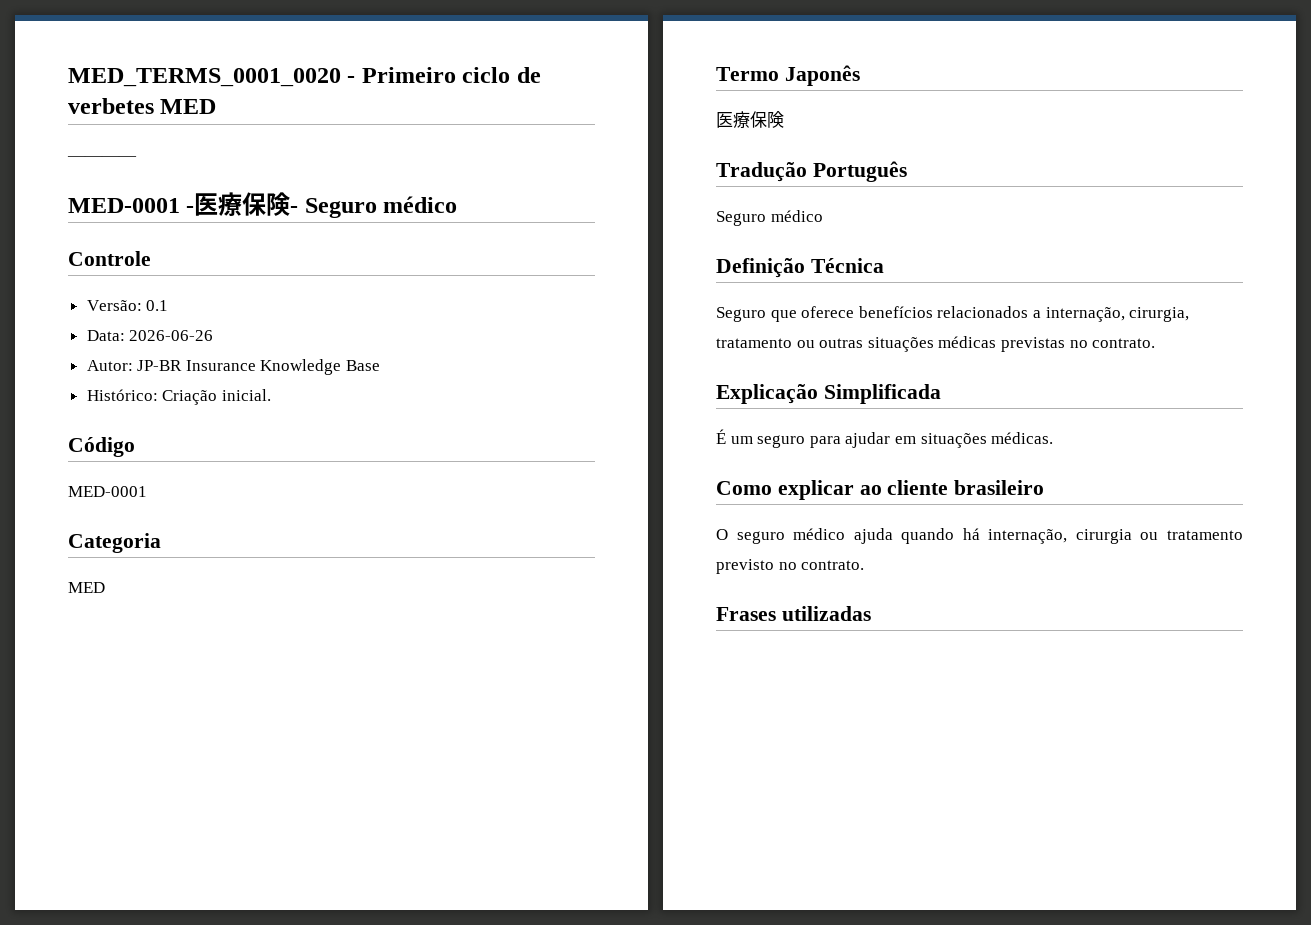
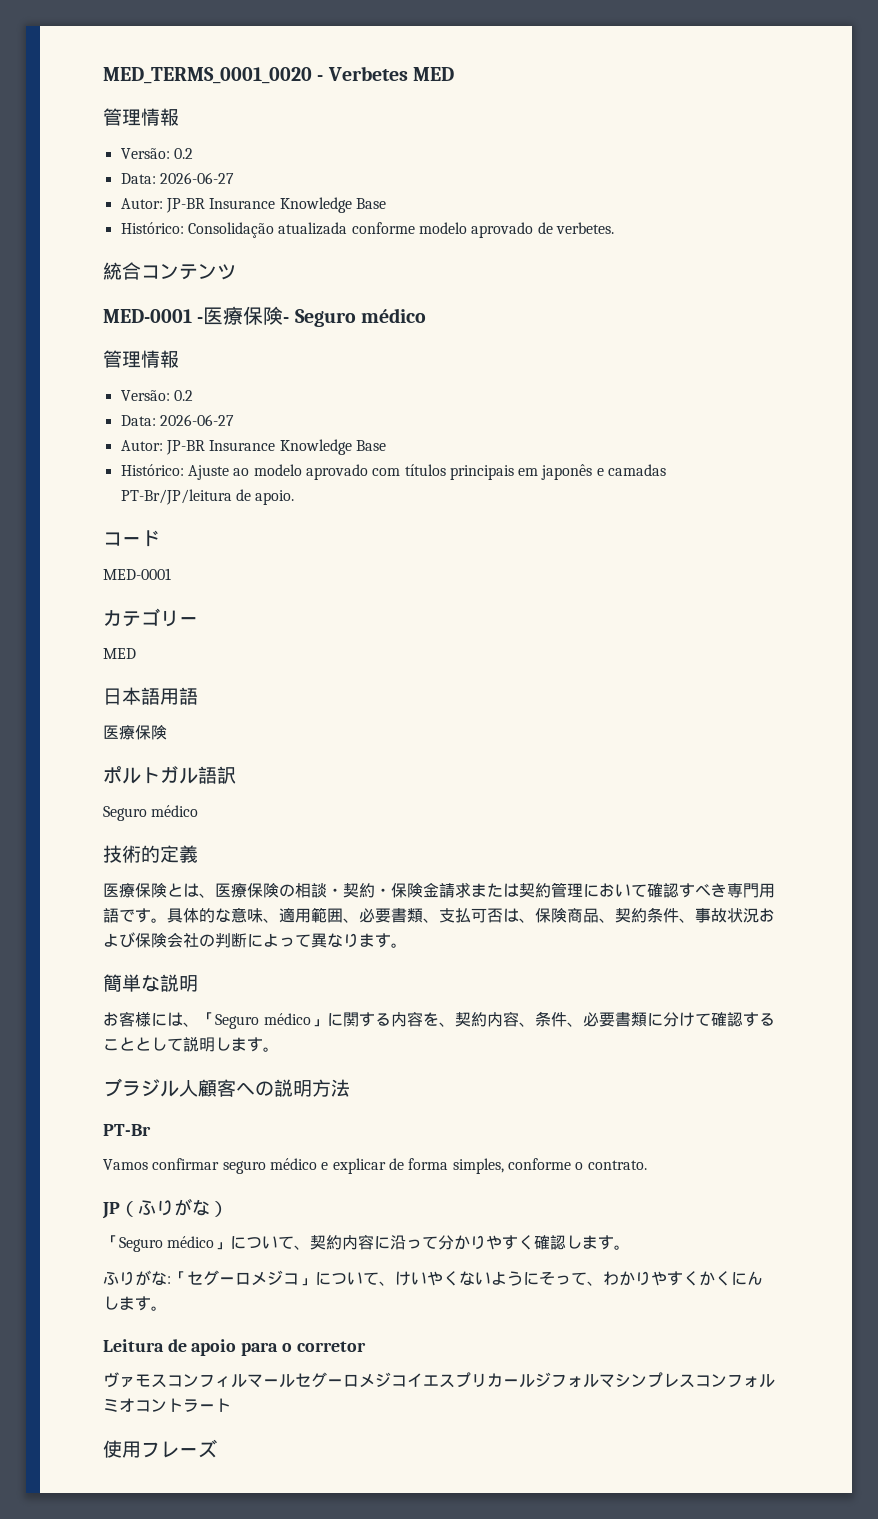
- MED_TERMS_0001_0020 - Primeiro ciclo de verbetes MED
- ————
+ MED_TERMS_0001_0020 - Verbetes MED
+ 管理情報
+ Versão: 0.2
+ Data: 2026-06-27
+ Autor: JP-BR Insurance Knowledge Base
+ Histórico: Consolidação atualizada conforme modelo aprovado de verbetes.
+ 統合コンテンツ
  MED-0001 -医療保険- Seguro médico
- Controle
- Versão: 0.1
- Data: 2026-06-26
+ 管理情報
+ Versão: 0.2
+ Data: 2026-06-27
  Autor: JP-BR Insurance Knowledge Base
- Histórico: Criação inicial.
- Código
+ Histórico: Ajuste ao modelo aprovado com títulos principais em japonês e camadas PT-Br/JP/leitura de apoio.
+ コード
- Categoria
+ カテゴリー
  MED
- Termo Japonês
+ 日本語用語
- Tradução Português
+ ポルトガル語訳
  Seguro médico
- Definição Técnica
- Seguro que oferece benefícios relacionados a internação, cirurgia, tratamento ou outras situações médicas previstas no contrato.
- Explicação Simplificada
- É um seguro para ajudar em situações médicas.
- Como explicar ao cliente brasileiro
- O seguro médico ajuda quando há internação, cirurgia ou tratamento previsto no contrato.
- Frases utilizadas
+ 技術的定義
+ 医療保険とは、医療保険の相談・契約・保険金請求または契約管理において確認すべき専門用語です。具体的な意味、適用範囲、必要書類、支払可否は、保険商品、契約条件、事故状況および保険会社の判断によって異なります。
+ 簡単な説明
+ お客様には、「Seguro médico」に関する内容を、契約内容、条件、必要書類に分けて確認することとして説明します。
+ ブラジル人顧客への説明方法
+ PT-Br
+ Vamos confirmar seguro médico e explicar de forma simples, conforme o contrato.
+ JP（ふりがな）
+ 「Seguro médico」について、契約内容に沿って分かりやすく確認します。
+ ふりがな:「セグーロメジコ」について、けいやくないようにそって、わかりやすくかくにんします。
+ Leitura de apoio para o corretor
+ ヴァモスコンフィルマールセグーロメジコイエスプリカールジフォルマシンプレスコンフォルミオコントラート
+ 使用フレーズ

